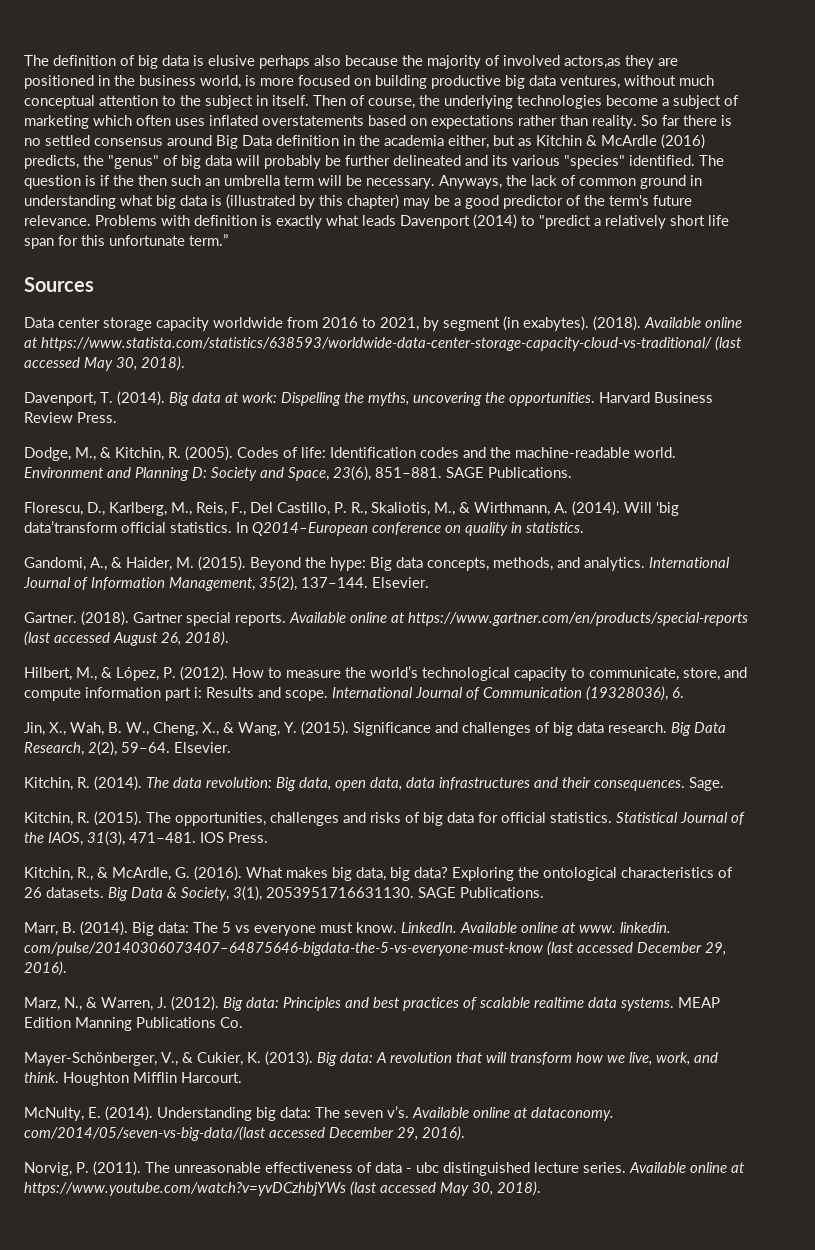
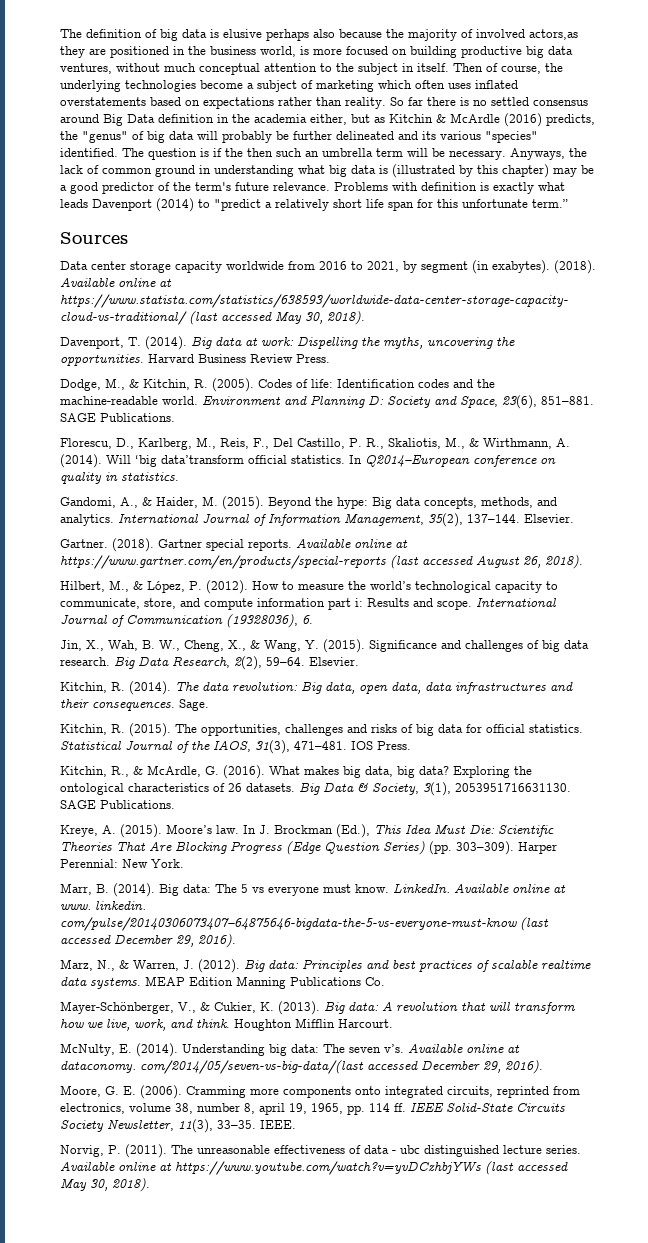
+ Kreye, A. (2015). Moore’s law. In J. Brockman (Ed.), This Idea Must Die: Scientific Theories That Are Blocking Progress (Edge Question Series) (pp. 303–309). Harper Perennial: New York.
+ Moore, G. E. (2006). Cramming more components onto integrated circuits, reprinted from electronics, volume 38, number 8, april 19, 1965, pp. 114 ff. IEEE Solid-State Circuits Society Newsletter, 11(3), 33–35. IEEE.

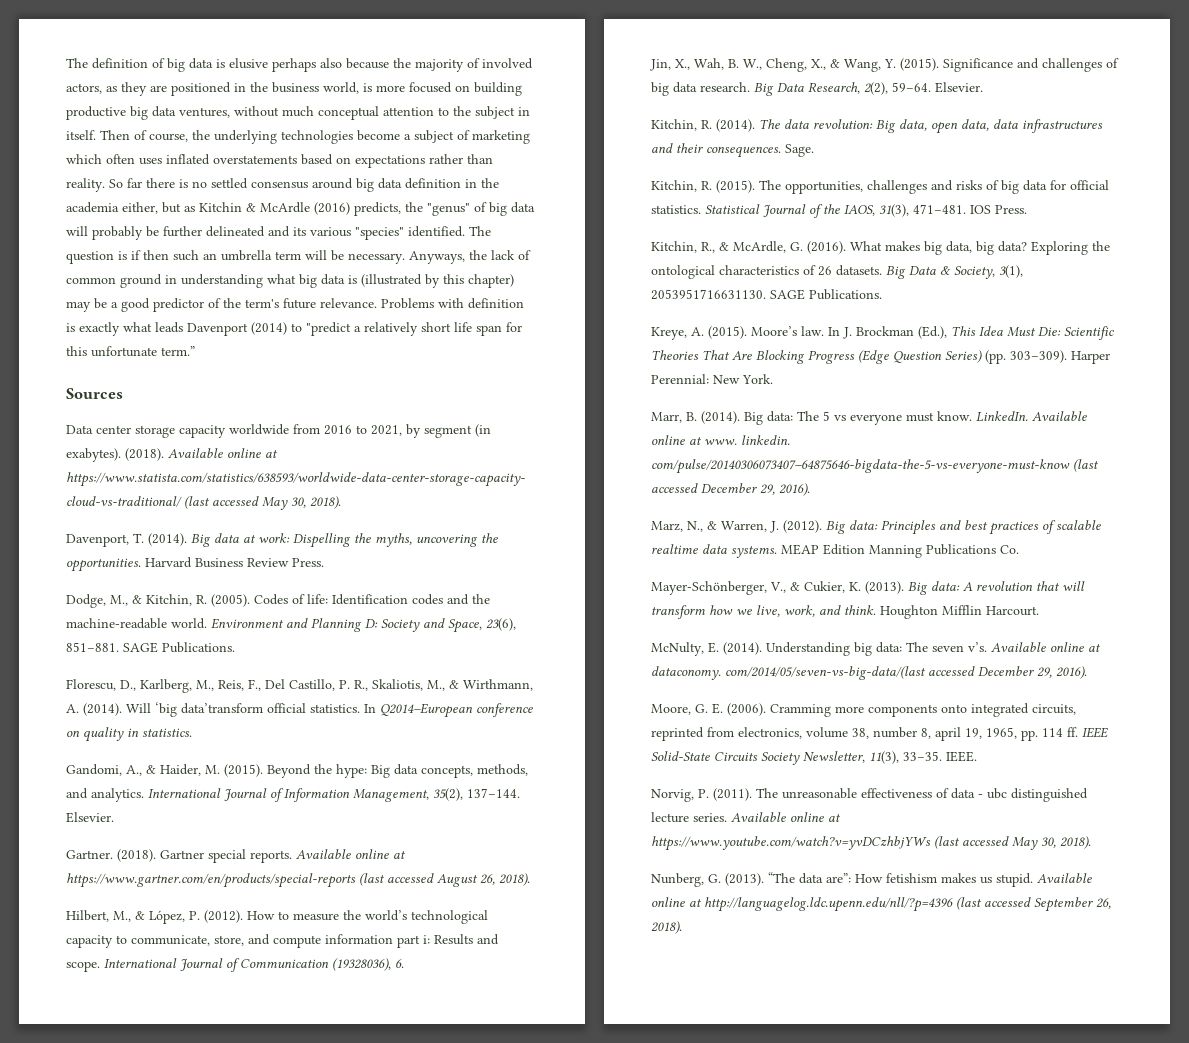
- The definition of big data is elusive perhaps also because the majority of involved actors,as they are positioned in the business world, is more focused on building productive big data ventures, without much conceptual attention to the subject in itself.
+ The definition of big data is elusive perhaps also because the majority of involved actors, as they are positioned in the business world, is more focused on building productive big data ventures, without much conceptual attention to the subject in itself.
- So far there is no settled consensus around Big Data definition in the academia either, but as Kitchin & McArdle (2016) predicts, the "genus" of big data will probably be further delineated and its various "species" identified.
+ So far there is no settled consensus around big data definition in the academia either, but as Kitchin & McArdle (2016) predicts, the "genus" of big data will probably be further delineated and its various "species" identified.
- The question is if the then such an umbrella term will be necessary.
+ The question is if then such an umbrella term will be necessary.
+ Nunberg, G. (2013). “The data are”: How fetishism makes us stupid. Available online at http://languagelog.ldc.upenn.edu/nll/?p=4396 (last accessed September 26, 2018).

